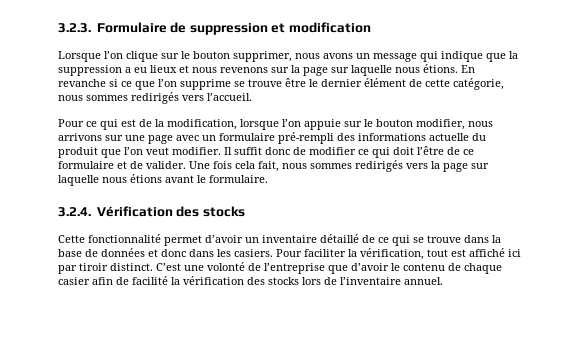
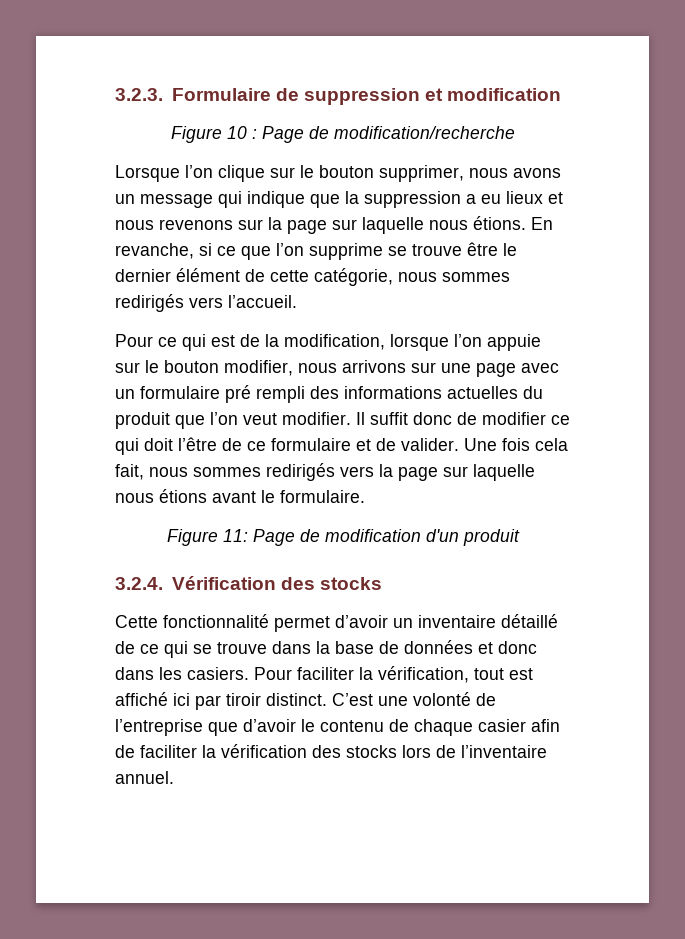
+ Figure 10 : Page de modification/recherche
- En revanche si ce que l’on supprime se trouve être le dernier élément de cette catégorie, nous sommes redirigés vers l’accueil.
+ En revanche, si ce que l’on supprime se trouve être le dernier élément de cette catégorie, nous sommes redirigés vers l’accueil.
- Pour ce qui est de la modification, lorsque l’on appuie sur le bouton modifier, nous arrivons sur une page avec un formulaire pré-rempli des informations actuelle du produit que l’on veut modifier.
+ Pour ce qui est de la modification, lorsque l’on appuie sur le bouton modifier, nous arrivons sur une page avec un formulaire pré rempli des informations actuelles du produit que l’on veut modifier.
+ Figure 11: Page de modification d'un produit
- C’est une volonté de l’entreprise que d’avoir le contenu de chaque casier afin de facilité la vérification des stocks lors de l’inventaire annuel.
+ C’est une volonté de l’entreprise que d’avoir le contenu de chaque casier afin de faciliter la vérification des stocks lors de l’inventaire annuel.

